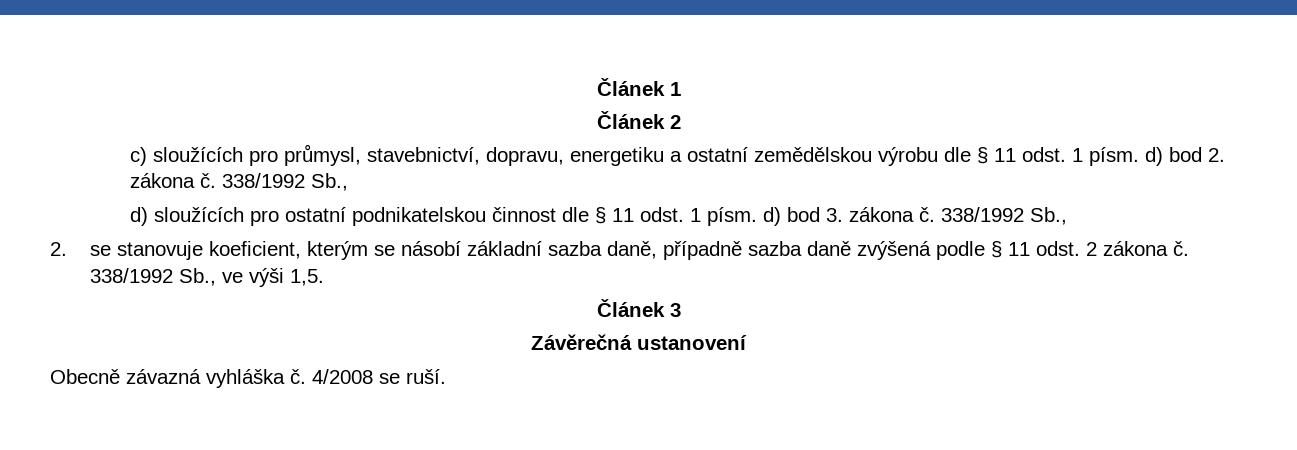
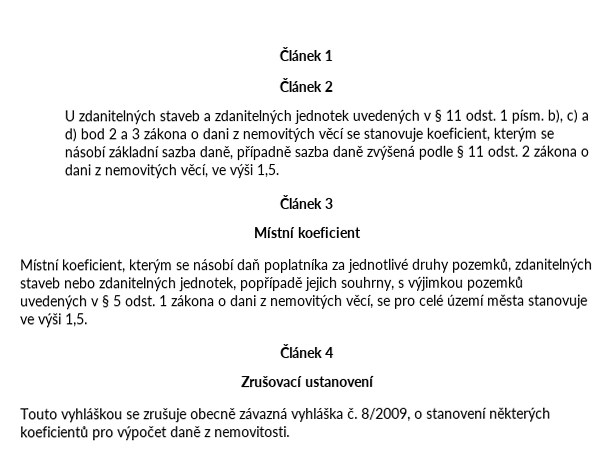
- c) sloužících pro průmysl, stavebnictví, dopravu, energetiku a ostatní zemědělskou výrobu dle § 11 odst. 1 písm. d) bod 2. zákona č. 338/1992 Sb.,
- d) sloužících pro ostatní podnikatelskou činnost dle § 11 odst. 1 písm. d) bod 3. zákona č. 338/1992 Sb.,
- 2. se stanovuje koeficient, kterým se násobí základní sazba daně, případně sazba daně zvýšená podle § 11 odst. 2 zákona č. 338/1992 Sb., ve výši 1,5.
+ U zdanitelných staveb a zdanitelných jednotek uvedených v § 11 odst. 1 písm. b), c) a d) bod 2 a 3 zákona o dani z nemovitých věcí se stanovuje koeficient, kterým se násobí základní sazba daně, případně sazba daně zvýšená podle § 11 odst. 2 zákona o dani z nemovitých věcí, ve výši 1,5.
- Závěrečná ustanovení
- Obecně závazná vyhláška č. 4/2008 se ruší.
+ Místní koeficient
+ Místní koeficient, kterým se násobí daň poplatníka za jednotlivé druhy pozemků, zdanitelných staveb nebo zdanitelných jednotek, popřípadě jejich souhrny, s výjimkou pozemků uvedených v § 5 odst. 1 zákona o dani z nemovitých věcí, se pro celé území města stanovuje ve výši 1,5.
+ Článek 4
+ Zrušovací ustanovení
+ Touto vyhláškou se zrušuje obecně závazná vyhláška č. 8/2009, o stanovení některých koeficientů pro výpočet daně z nemovitosti.

